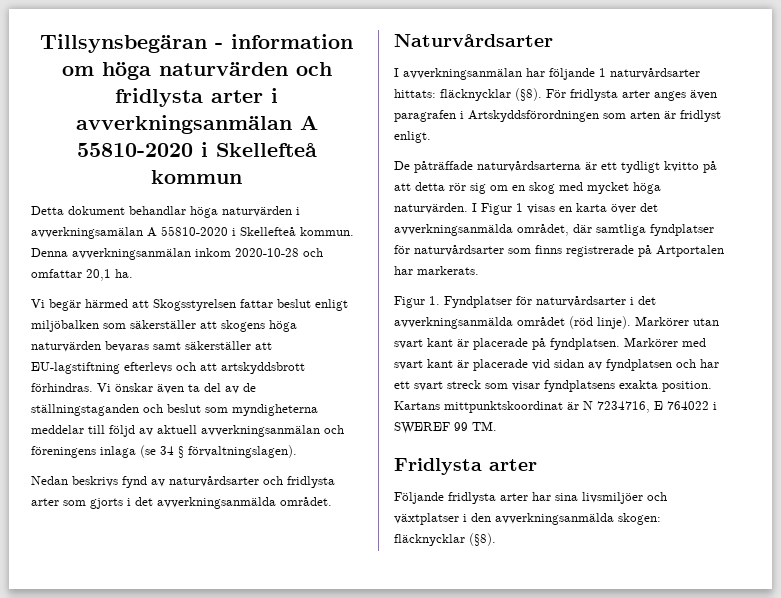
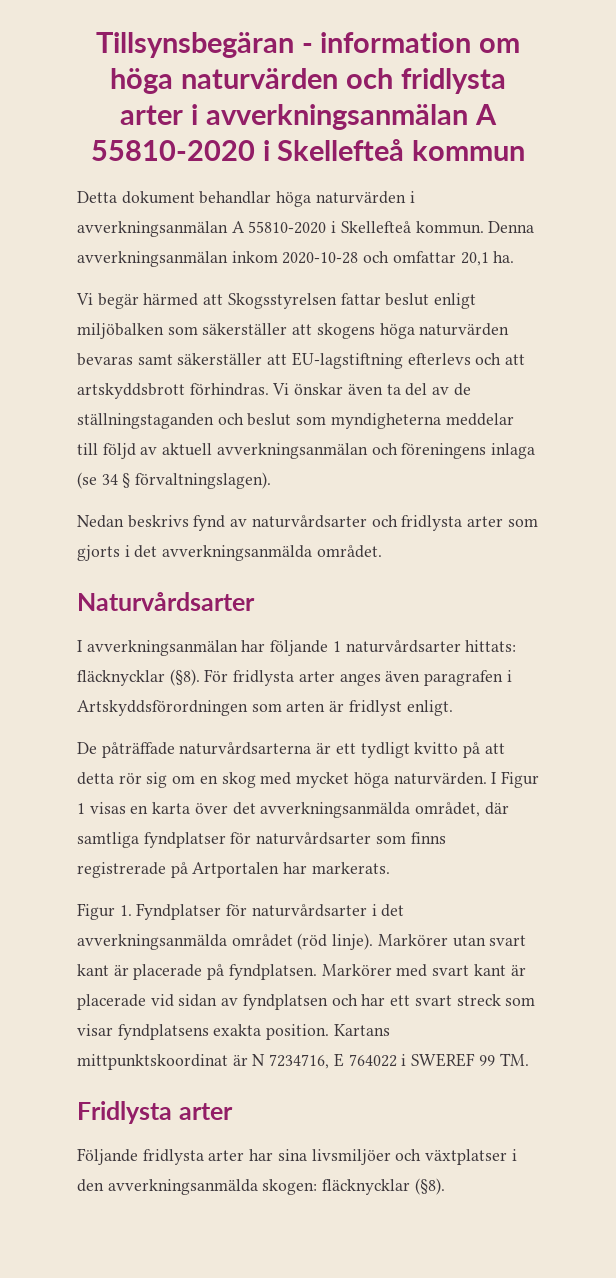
- Detta dokument behandlar höga naturvärden i avverkningsamälan A 55810-2020 i Skellefteå kommun.
+ Detta dokument behandlar höga naturvärden i avverkningsanmälan A 55810-2020 i Skellefteå kommun.

